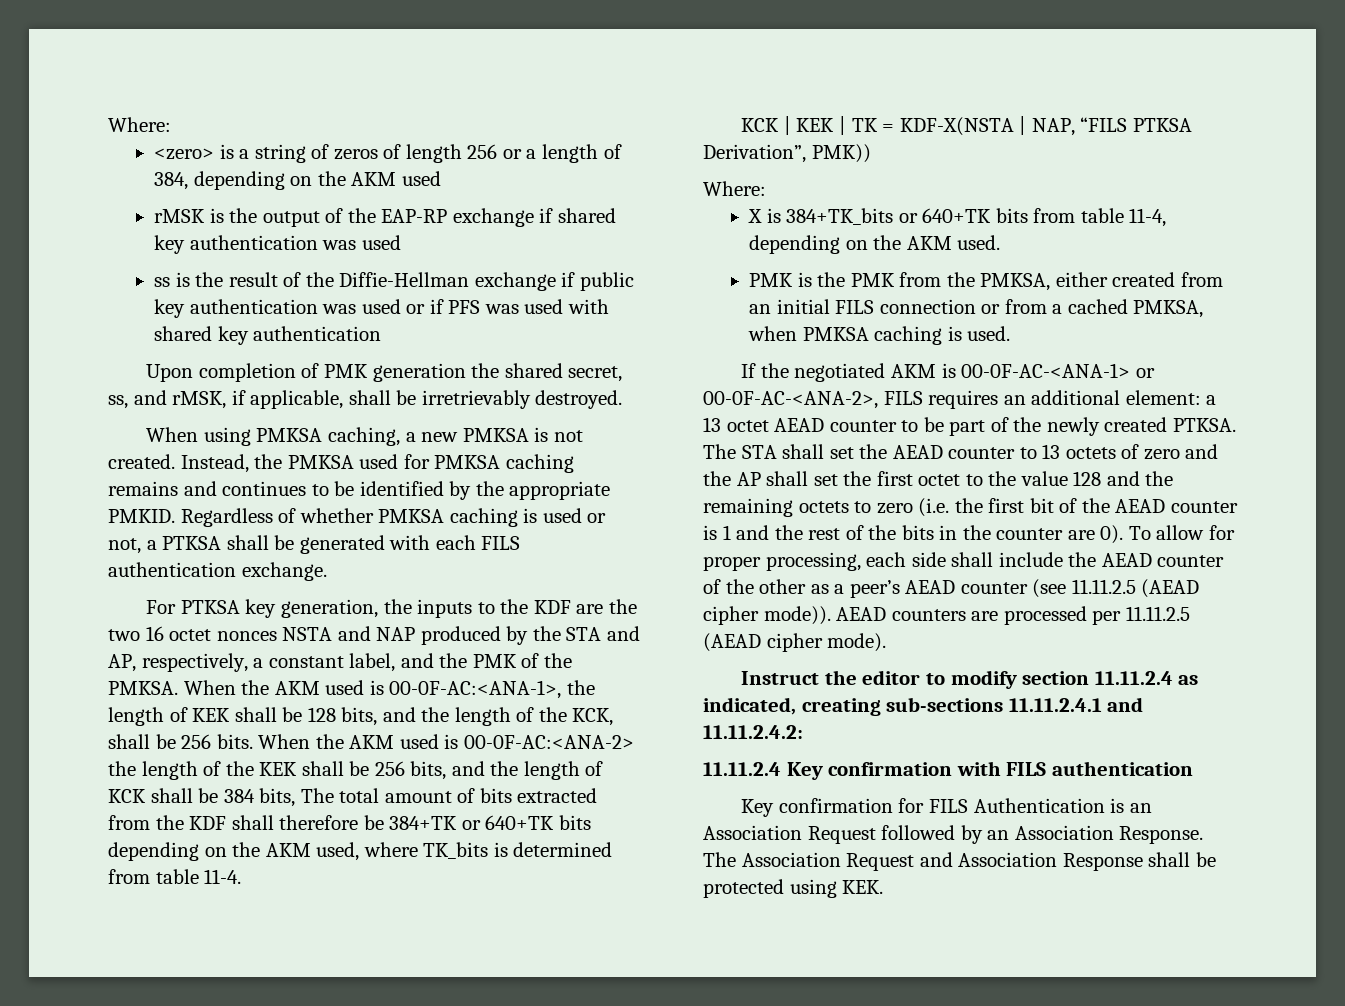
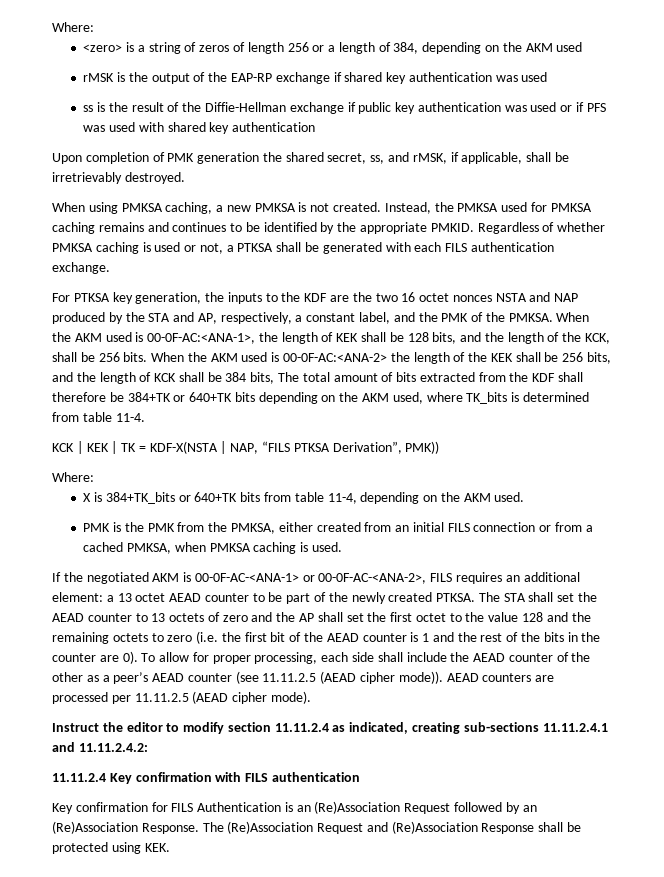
- Key confirmation for FILS Authentication is an Association Request followed by an Association Response.
+ Key confirmation for FILS Authentication is an (Re)Association Request followed by an (Re)Association Response.
- The Association Request and Association Response shall be protected using KEK.
+ The (Re)Association Request and (Re)Association Response shall be protected using KEK.

